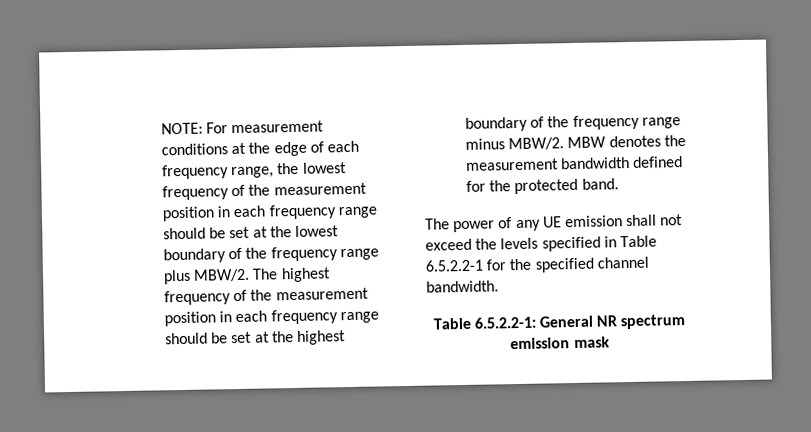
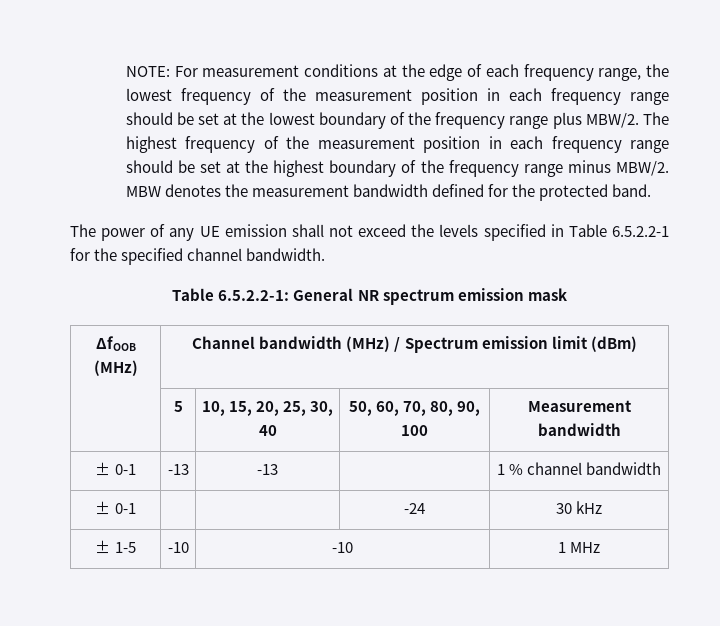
+ ΔfOOB (MHz) | Channel bandwidth (MHz) / Spectrum emission limit (dBm)
+ | 5 | 10, 15, 20, 25, 30, 40 | 50, 60, 70, 80, 90, 100 | Measurement bandwidth
+ ± 0-1 | -13 | -13 | | 1 % channel bandwidth
+ ± 0-1 | | | -24 | 30 kHz
+ ± 1-5 | -10 | -10 | 1 MHz

